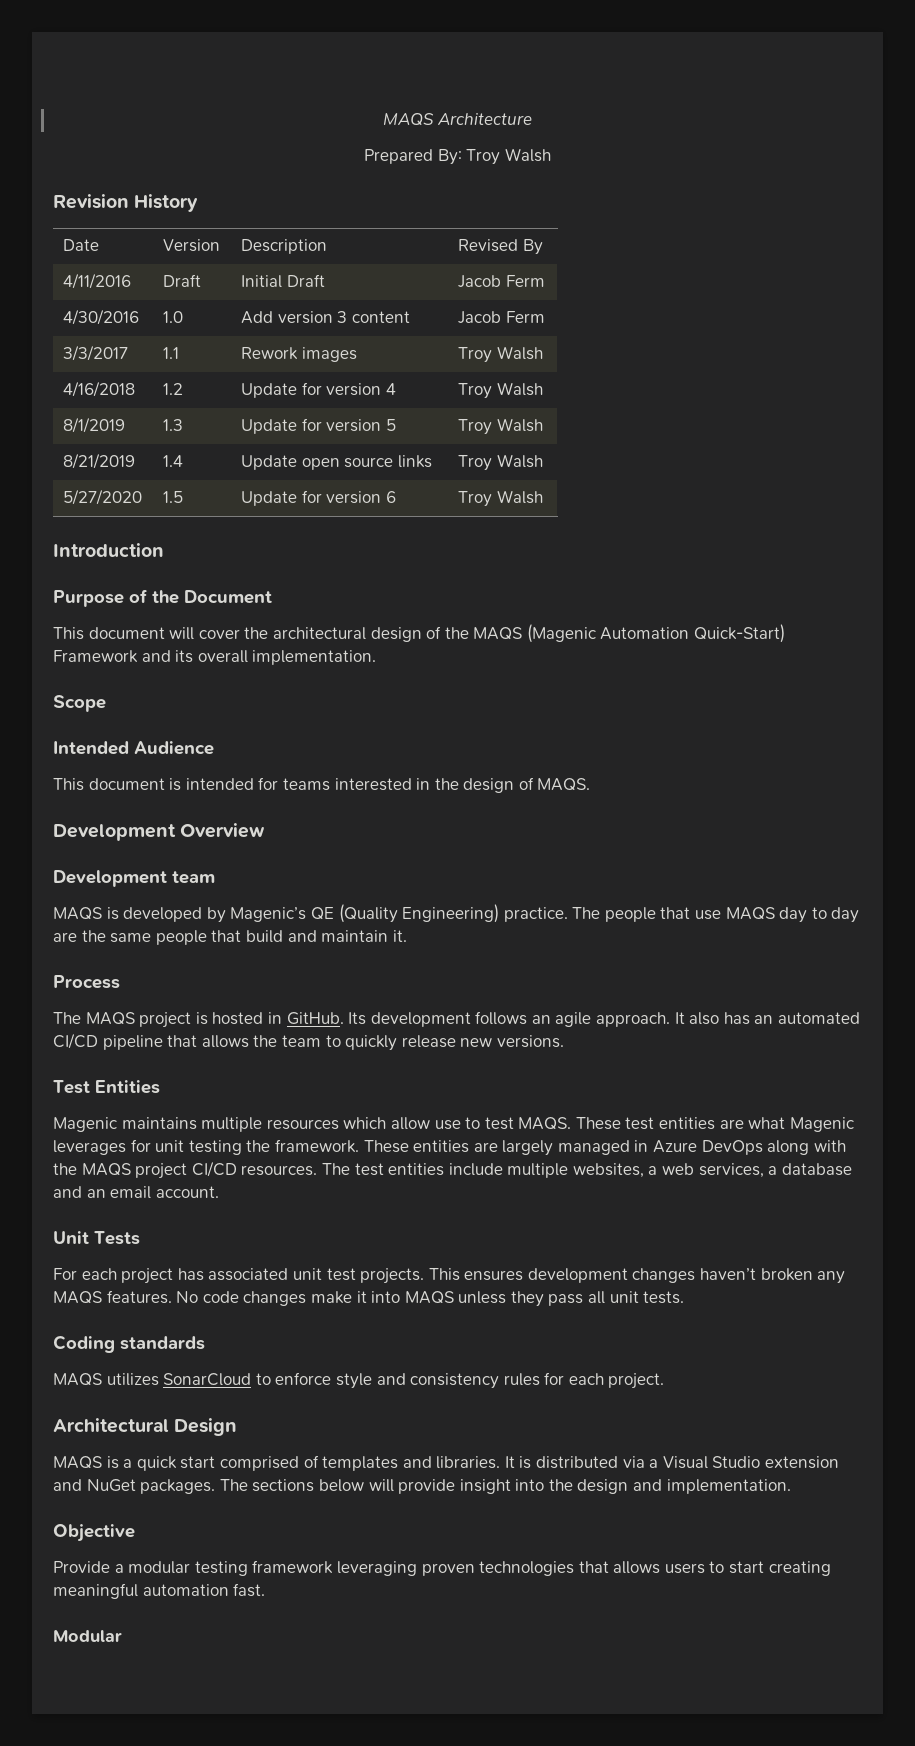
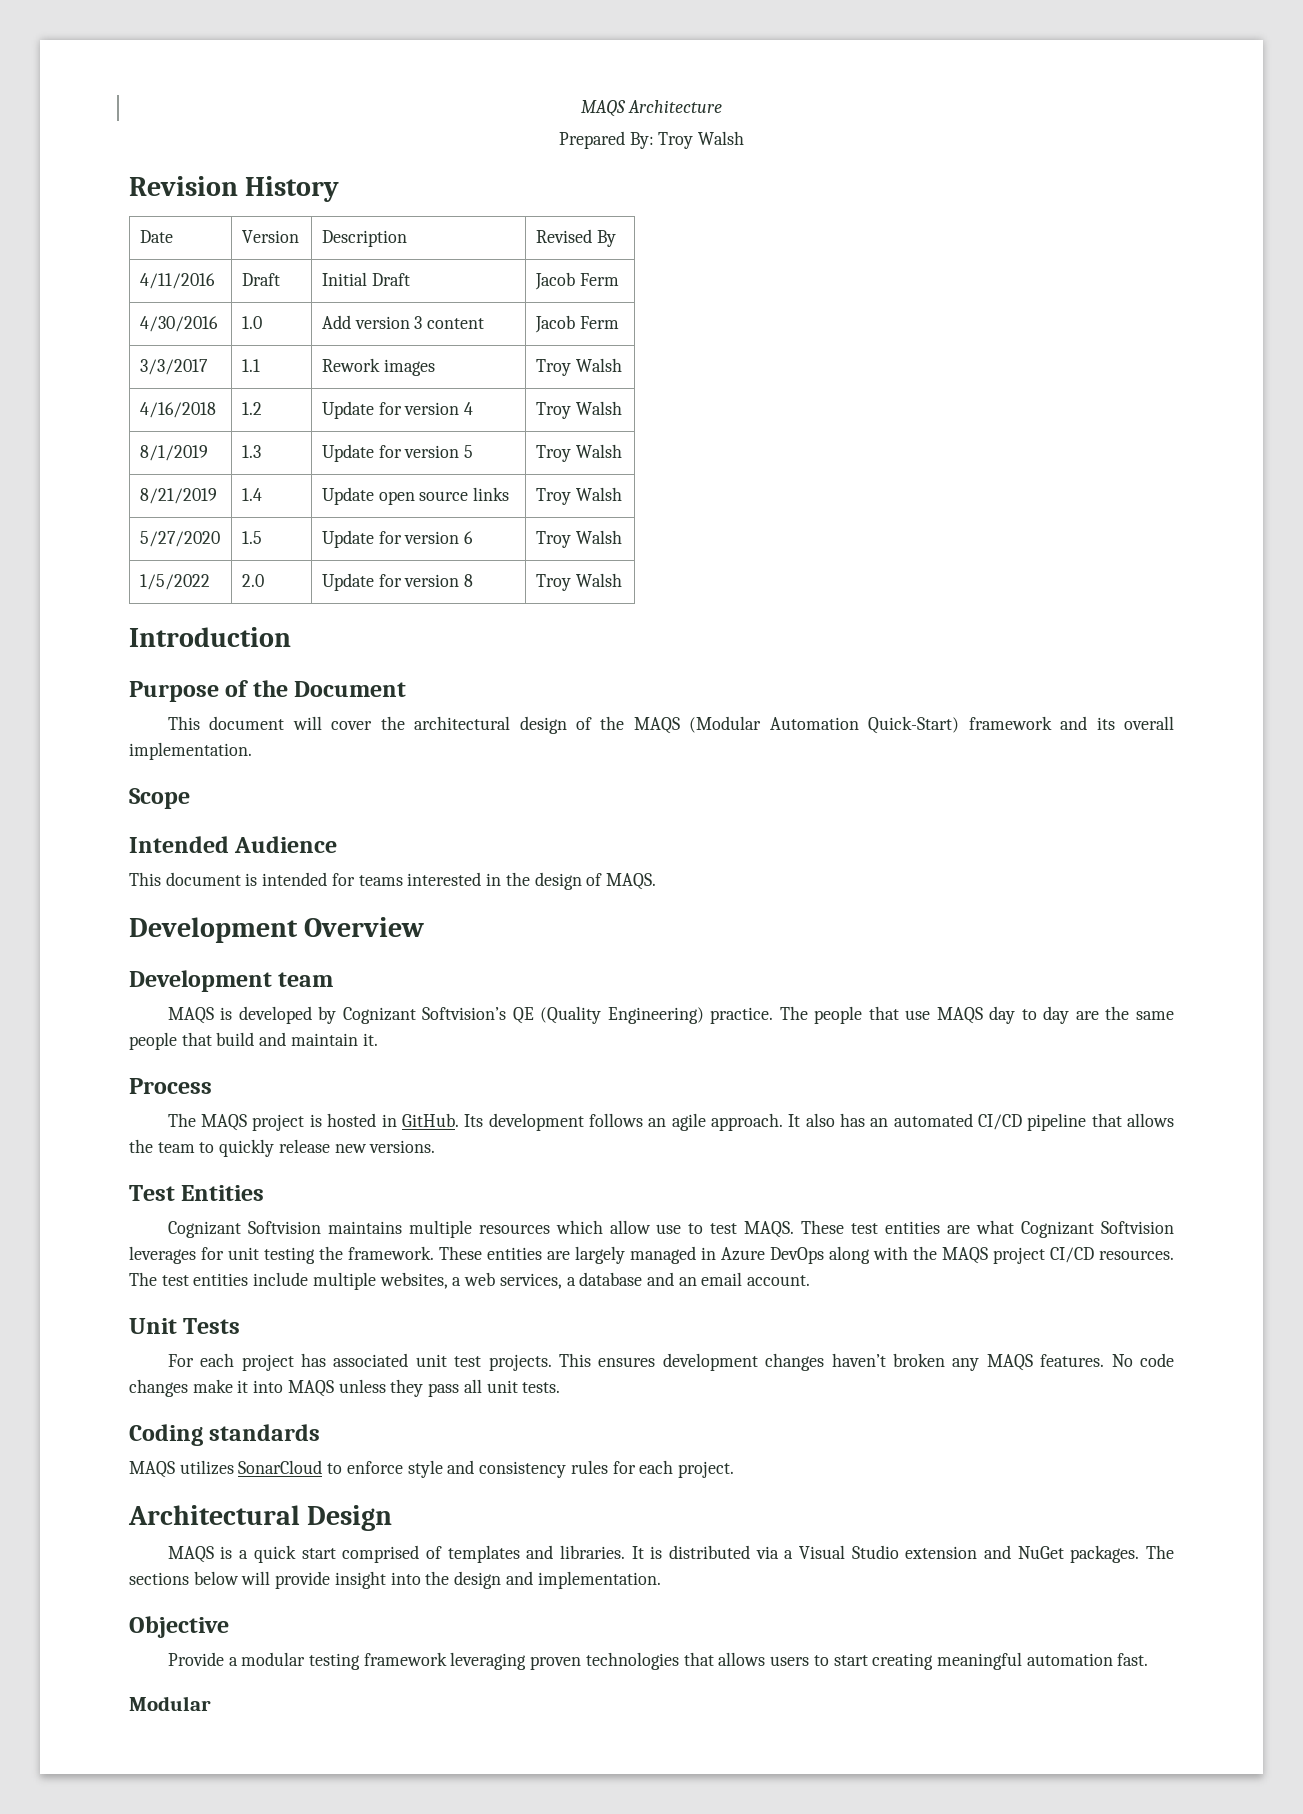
+ 1/5/2022 | 2.0 | Update for version 8 | Troy Walsh
- This document will cover the architectural design of the MAQS (Magenic Automation Quick-Start) Framework and its overall implementation.
+ This document will cover the architectural design of the MAQS (Modular Automation Quick-Start) framework and its overall implementation.
- MAQS is developed by Magenic’s QE (Quality Engineering) practice.
+ MAQS is developed by Cognizant Softvision’s QE (Quality Engineering) practice.
- Magenic maintains multiple resources which allow use to test MAQS.
+ Cognizant Softvision maintains multiple resources which allow use to test MAQS.
- These test entities are what Magenic leverages for unit testing the framework.
+ These test entities are what Cognizant Softvision leverages for unit testing the framework.

